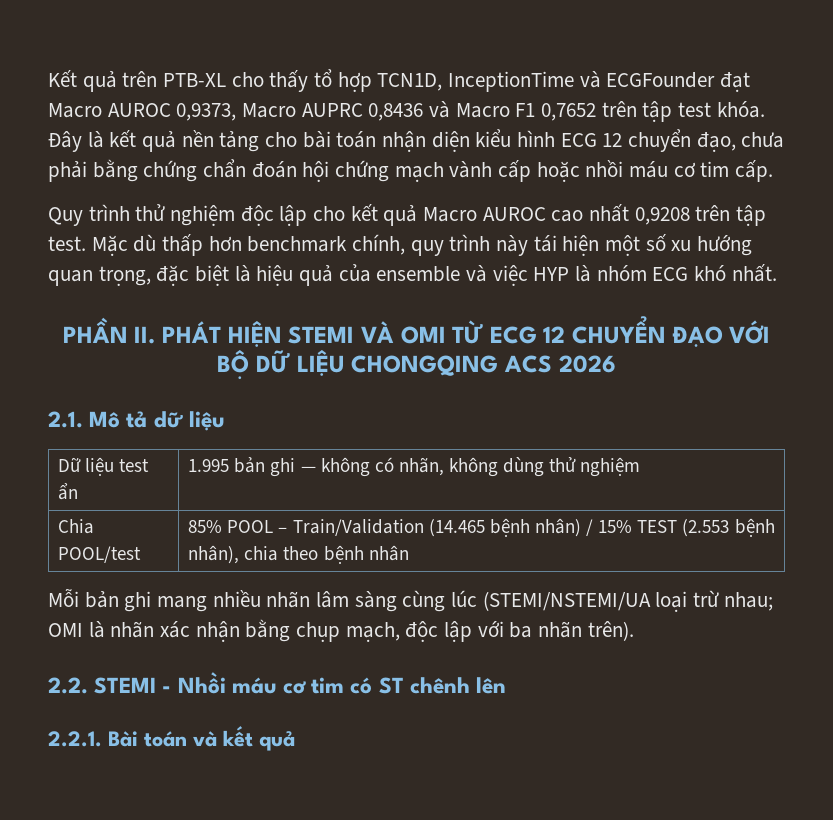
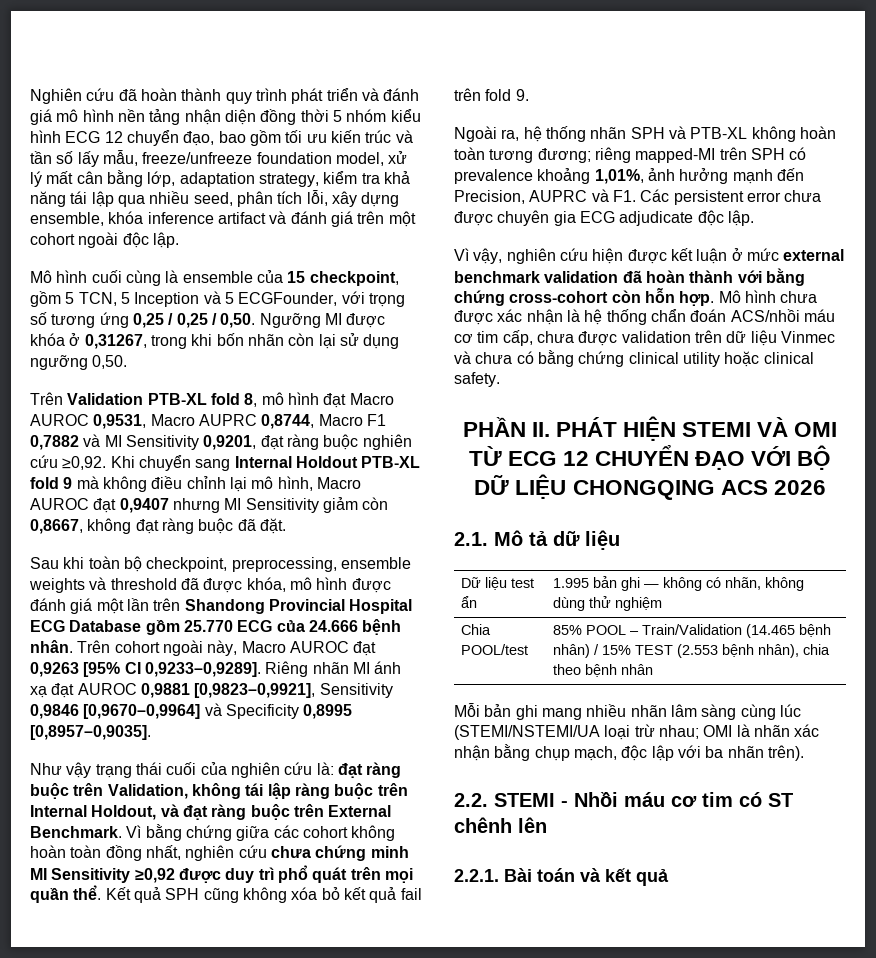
- Kết quả trên PTB-XL cho thấy tổ hợp TCN1D, InceptionTime và ECGFounder đạt Macro AUROC 0,9373, Macro AUPRC 0,8436 và Macro F1 0,7652 trên tập test khóa. Đây là kết quả nền tảng cho bài toán nhận diện kiểu hình ECG 12 chuyển đạo, chưa phải bằng chứng chẩn đoán hội chứng mạch vành cấp hoặc nhồi máu cơ tim cấp.
- Quy trình thử nghiệm độc lập cho kết quả Macro AUROC cao nhất 0,9208 trên tập test. Mặc dù thấp hơn benchmark chính, quy trình này tái hiện một số xu hướng quan trọng, đặc biệt là hiệu quả của ensemble và việc HYP là nhóm ECG khó nhất.
+ Nghiên cứu đã hoàn thành quy trình phát triển và đánh giá mô hình nền tảng nhận diện đồng thời 5 nhóm kiểu hình ECG 12 chuyển đạo, bao gồm tối ưu kiến trúc và tần số lấy mẫu, freeze/unfreeze foundation model, xử lý mất cân bằng lớp, adaptation strategy, kiểm tra khả năng tái lập qua nhiều seed, phân tích lỗi, xây dựng ensemble, khóa inference artifact và đánh giá trên một cohort ngoài độc lập.
+ Mô hình cuối cùng là ensemble của 15 checkpoint, gồm 5 TCN, 5 Inception và 5 ECGFounder, với trọng số tương ứng 0,25 / 0,25 / 0,50. Ngưỡng MI được khóa ở 0,31267, trong khi bốn nhãn còn lại sử dụng ngưỡng 0,50.
+ Trên Validation PTB-XL fold 8, mô hình đạt Macro AUROC 0,9531, Macro AUPRC 0,8744, Macro F1 0,7882 và MI Sensitivity 0,9201, đạt ràng buộc nghiên cứu ≥0,92. Khi chuyển sang Internal Holdout PTB-XL fold 9 mà không điều chỉnh lại mô hình, Macro AUROC đạt 0,9407 nhưng MI Sensitivity giảm còn 0,8667, không đạt ràng buộc đã đặt.
+ Sau khi toàn bộ checkpoint, preprocessing, ensemble weights và threshold đã được khóa, mô hình được đánh giá một lần trên Shandong Provincial Hospital ECG Database gồm 25.770 ECG của 24.666 bệnh nhân. Trên cohort ngoài này, Macro AUROC đạt 0,9263 [95% CI 0,9233–0,9289]. Riêng nhãn MI ánh xạ đạt AUROC 0,9881 [0,9823–0,9921], Sensitivity 0,9846 [0,9670–0,9964] và Specificity 0,8995 [0,8957–0,9035].
+ Như vậy trạng thái cuối của nghiên cứu là: đạt ràng buộc trên Validation, không tái lập ràng buộc trên Internal Holdout, và đạt ràng buộc trên External Benchmark. Vì bằng chứng giữa các cohort không hoàn toàn đồng nhất, nghiên cứu chưa chứng minh MI Sensitivity ≥0,92 được duy trì phổ quát trên mọi quần thể. Kết quả SPH cũng không xóa bỏ kết quả fail trên fold 9.
+ Ngoài ra, hệ thống nhãn SPH và PTB-XL không hoàn toàn tương đương; riêng mapped-MI trên SPH có prevalence khoảng 1,01%, ảnh hưởng mạnh đến Precision, AUPRC và F1. Các persistent error chưa được chuyên gia ECG adjudicate độc lập.
+ Vì vậy, nghiên cứu hiện được kết luận ở mức external benchmark validation đã hoàn thành với bằng chứng cross-cohort còn hỗn hợp. Mô hình chưa được xác nhận là hệ thống chẩn đoán ACS/nhồi máu cơ tim cấp, chưa được validation trên dữ liệu Vinmec và chưa có bằng chứng clinical utility hoặc clinical safety.

